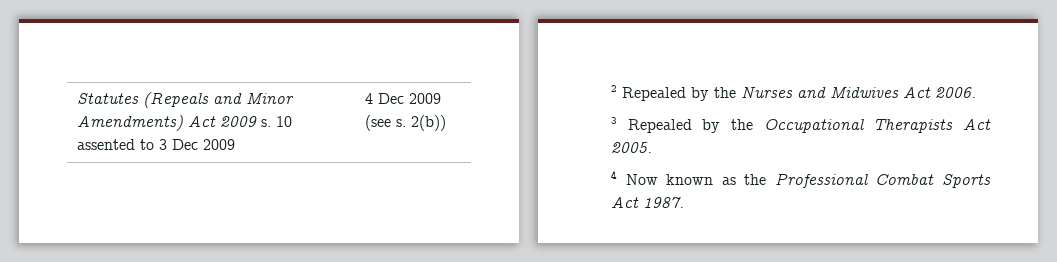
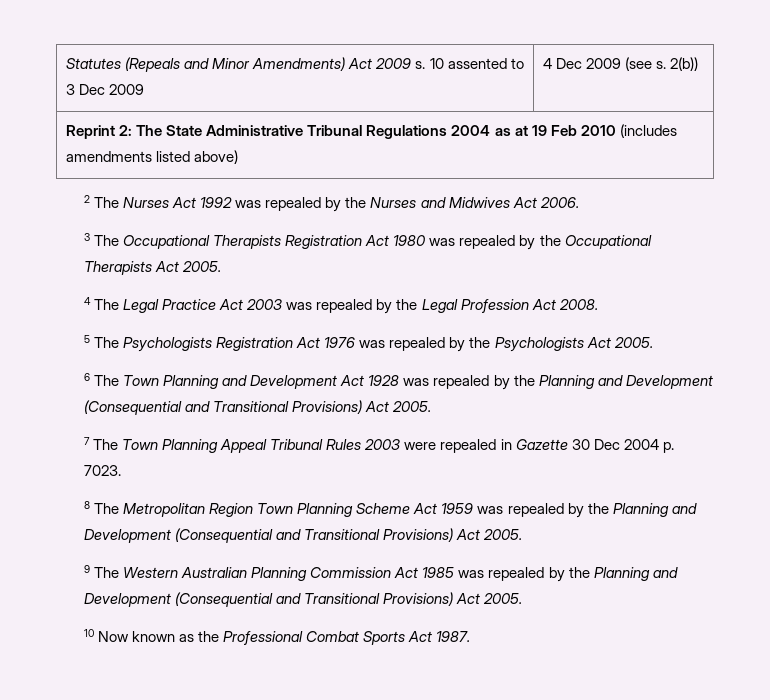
- 2 Repealed by the Nurses and Midwives Act 2006.
+ Reprint 2: The State Administrative Tribunal Regulations 2004 as at 19 Feb 2010 (includes amendments listed above)
+ 2 The Nurses Act 1992 was repealed by the Nurses and Midwives Act 2006.
- 3 Repealed by the Occupational Therapists Act 2005.
+ 3 The Occupational Therapists Registration Act 1980 was repealed by the Occupational Therapists Act 2005.
- 4 Now known as the Professional Combat Sports Act 1987.
+ 4 The Legal Practice Act 2003 was repealed by the Legal Profession Act 2008.
+ 5 The Psychologists Registration Act 1976 was repealed by the Psychologists Act 2005.
+ 6 The Town Planning and Development Act 1928 was repealed by the Planning and Development (Consequential and Transitional Provisions) Act 2005.
+ 7 The Town Planning Appeal Tribunal Rules 2003 were repealed in Gazette 30 Dec 2004 p. 7023.
+ 8 The Metropolitan Region Town Planning Scheme Act 1959 was repealed by the Planning and Development (Consequential and Transitional Provisions) Act 2005.
+ 9 The Western Australian Planning Commission Act 1985 was repealed by the Planning and Development (Consequential and Transitional Provisions) Act 2005.
+ 10 Now known as the Professional Combat Sports Act 1987.

